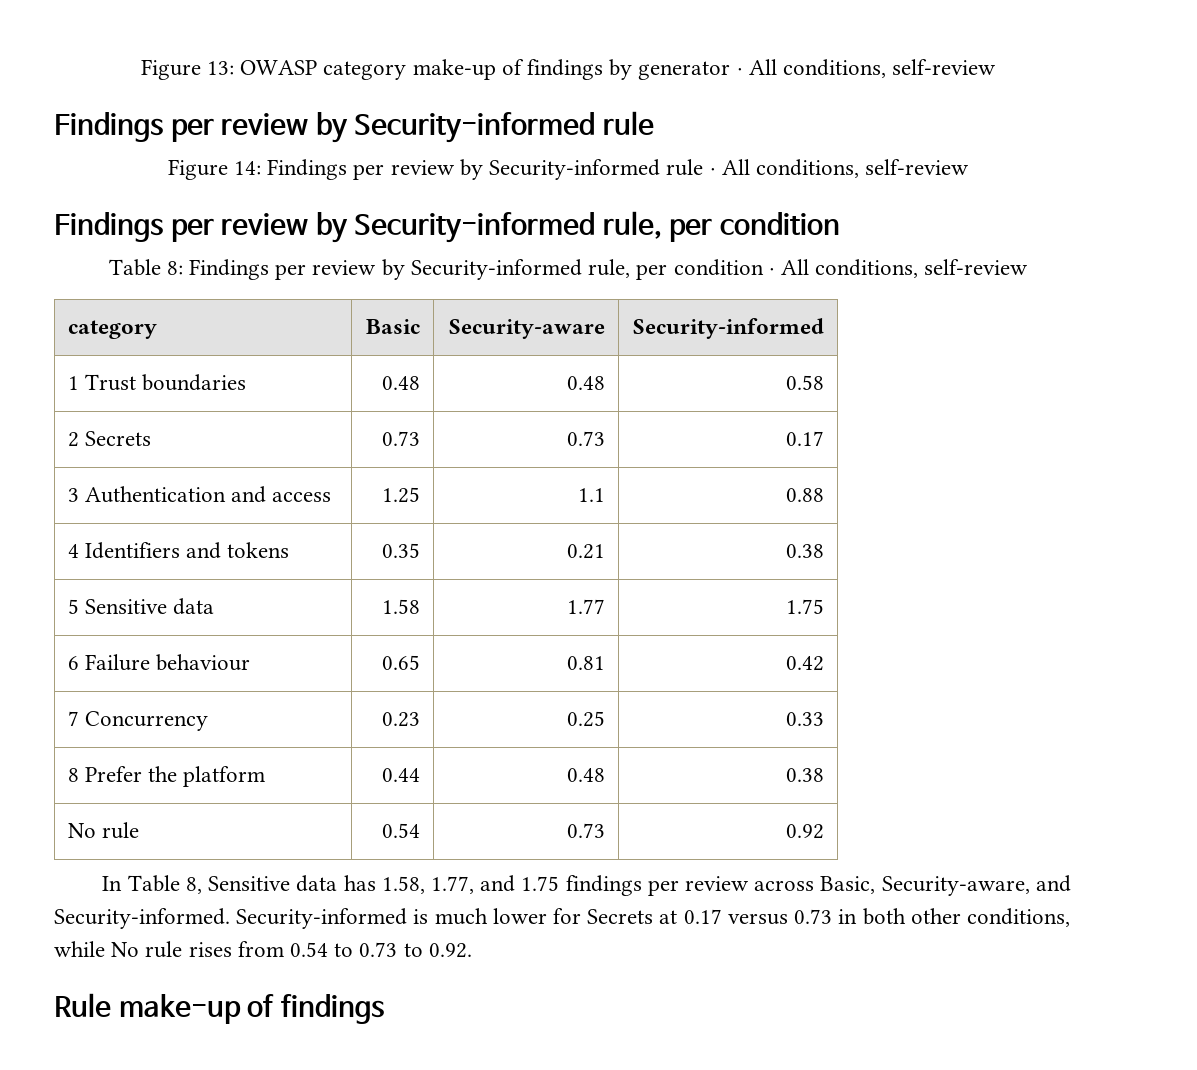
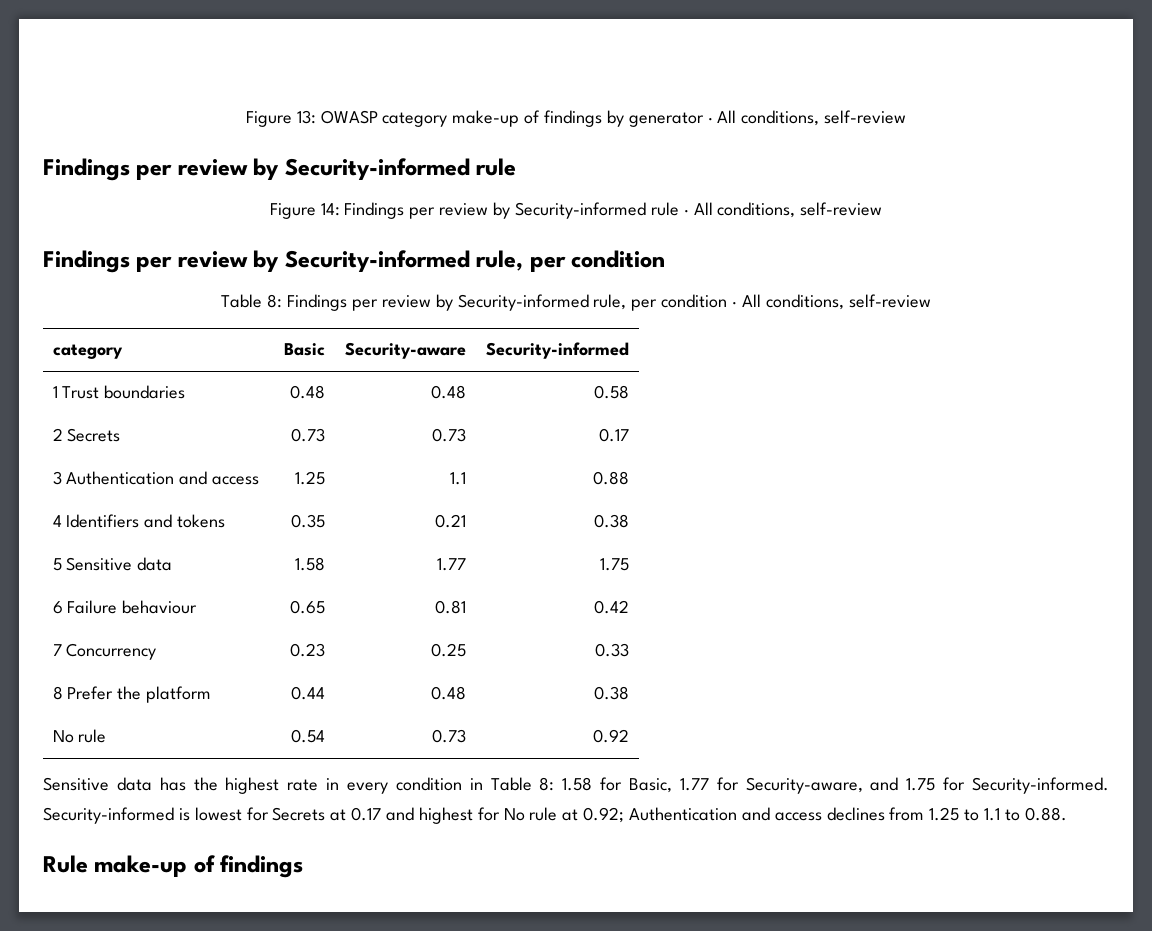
- In Table 8, Sensitive data has 1.58, 1.77, and 1.75 findings per review across Basic, Security-aware, and Security-informed.
+ Sensitive data has the highest rate in every condition in Table 8: 1.58 for Basic, 1.77 for Security-aware, and 1.75 for Security-informed.
- Security-informed is much lower for Secrets at 0.17 versus 0.73 in both other conditions, while No rule rises from 0.54 to 0.73 to 0.92.
+ Security-informed is lowest for Secrets at 0.17 and highest for No rule at 0.92; Authentication and access declines from 1.25 to 1.1 to 0.88.

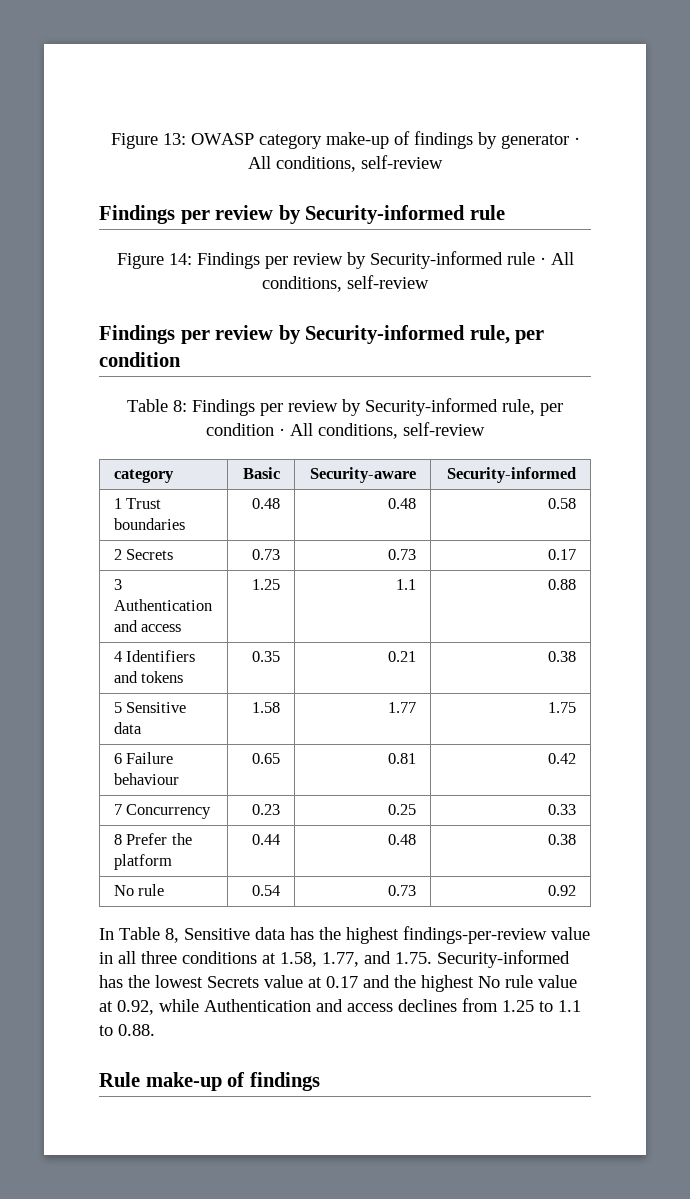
- Sensitive data has the highest rate in every condition in Table 8: 1.58 for Basic, 1.77 for Security-aware, and 1.75 for Security-informed. Security-informed is lowest for Secrets at 0.17 and highest for No rule at 0.92; Authentication and access declines from 1.25 to 1.1 to 0.88.
+ In Table 8, Sensitive data has the highest findings-per-review value in all three conditions at 1.58, 1.77, and 1.75. Security-informed has the lowest Secrets value at 0.17 and the highest No rule value at 0.92, while Authentication and access declines from 1.25 to 1.1 to 0.88.

